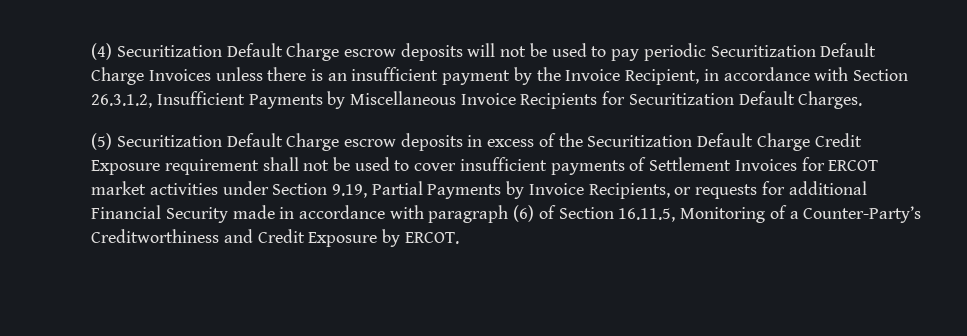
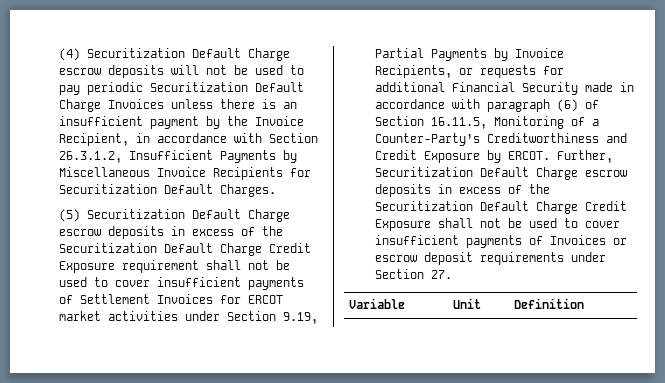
+ Further, Securitization Default Charge escrow deposits in excess of the Securitization Default Charge Credit Exposure shall not be used to cover insufficient payments of Invoices or escrow deposit requirements under Section 27.
+ Variable | Unit | Definition

